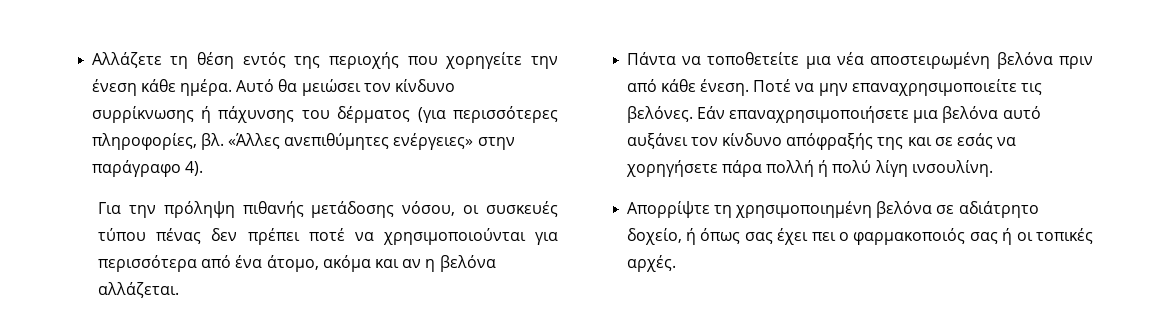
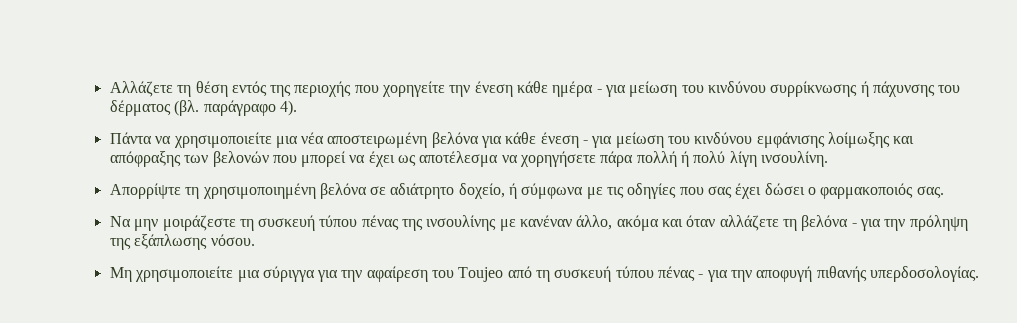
- Αλλάζετε τη θέση εντός της περιοχής που χορηγείτε την ένεση κάθε ημέρα. Αυτό θα μειώσει τον κίνδυνο συρρίκνωσης ή πάχυνσης του δέρματος (για περισσότερες πληροφορίες, βλ. «Άλλες ανεπιθύμητες ενέργειες» στην παράγραφο 4).
- Για την πρόληψη πιθανής μετάδοσης νόσου, οι συσκευές τύπου πένας δεν πρέπει ποτέ να χρησιμοποιούνται για περισσότερα από ένα άτομο, ακόμα και αν η βελόνα αλλάζεται.
+ Αλλάζετε τη θέση εντός της περιοχής που χορηγείτε την ένεση κάθε ημέρα - για μείωση του κινδύνου συρρίκνωσης ή πάχυνσης του δέρματος (βλ. παράγραφο 4).
- Πάντα να τοποθετείτε μια νέα αποστειρωμένη βελόνα πριν από κάθε ένεση. Ποτέ να μην επαναχρησιμοποιείτε τις βελόνες. Εάν επαναχρησιμοποιήσετε μια βελόνα αυτό αυξάνει τον κίνδυνο απόφραξής της και σε εσάς να χορηγήσετε πάρα πολλή ή πολύ λίγη ινσουλίνη.
+ Πάντα να χρησιμοποιείτε μια νέα αποστειρωμένη βελόνα για κάθε ένεση - για μείωση του κινδύνου εμφάνισης λοίμωξης και απόφραξης των βελονών που μπορεί να έχει ως αποτέλεσμα να χορηγήσετε πάρα πολλή ή πολύ λίγη ινσουλίνη.
- Απορρίψτε τη χρησιμοποιημένη βελόνα σε αδιάτρητο δοχείο, ή όπως σας έχει πει ο φαρμακοποιός σας ή οι τοπικές αρχές.
+ Απορρίψτε τη χρησιμοποιημένη βελόνα σε αδιάτρητο δοχείο, ή σύμφωνα με τις οδηγίες που σας έχει δώσει ο φαρμακοποιός σας.
+ Να μην μοιράζεστε τη συσκευή τύπου πένας της ινσουλίνης με κανέναν άλλο, ακόμα και όταν αλλάζετε τη βελόνα - για την πρόληψη της εξάπλωσης νόσου.
+ Μη χρησιμοποιείτε μια σύριγγα για την αφαίρεση του Toujeo από τη συσκευή τύπου πένας - για την αποφυγή πιθανής υπερδοσολογίας.

